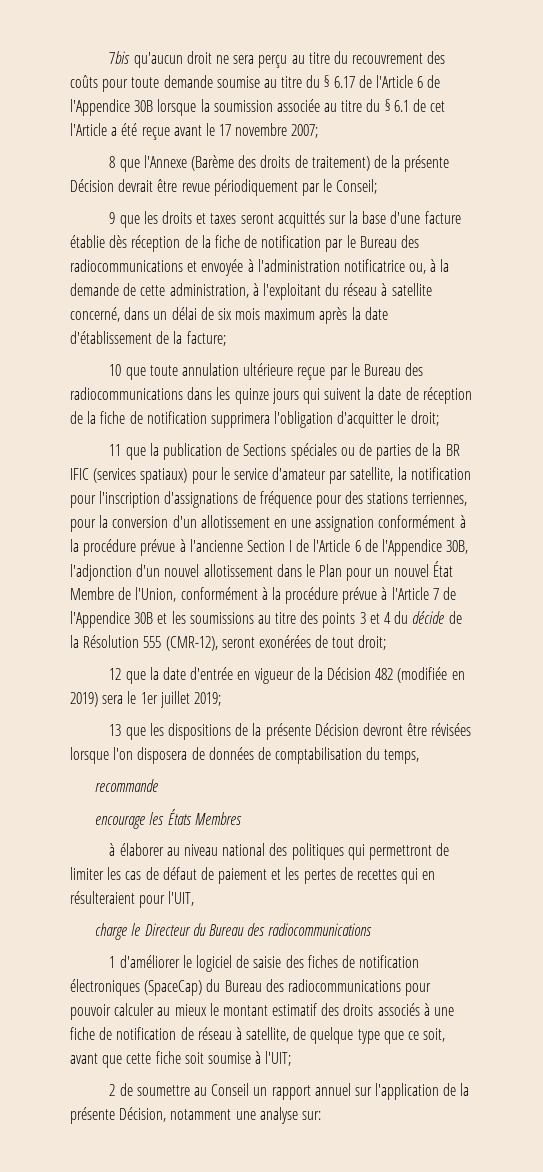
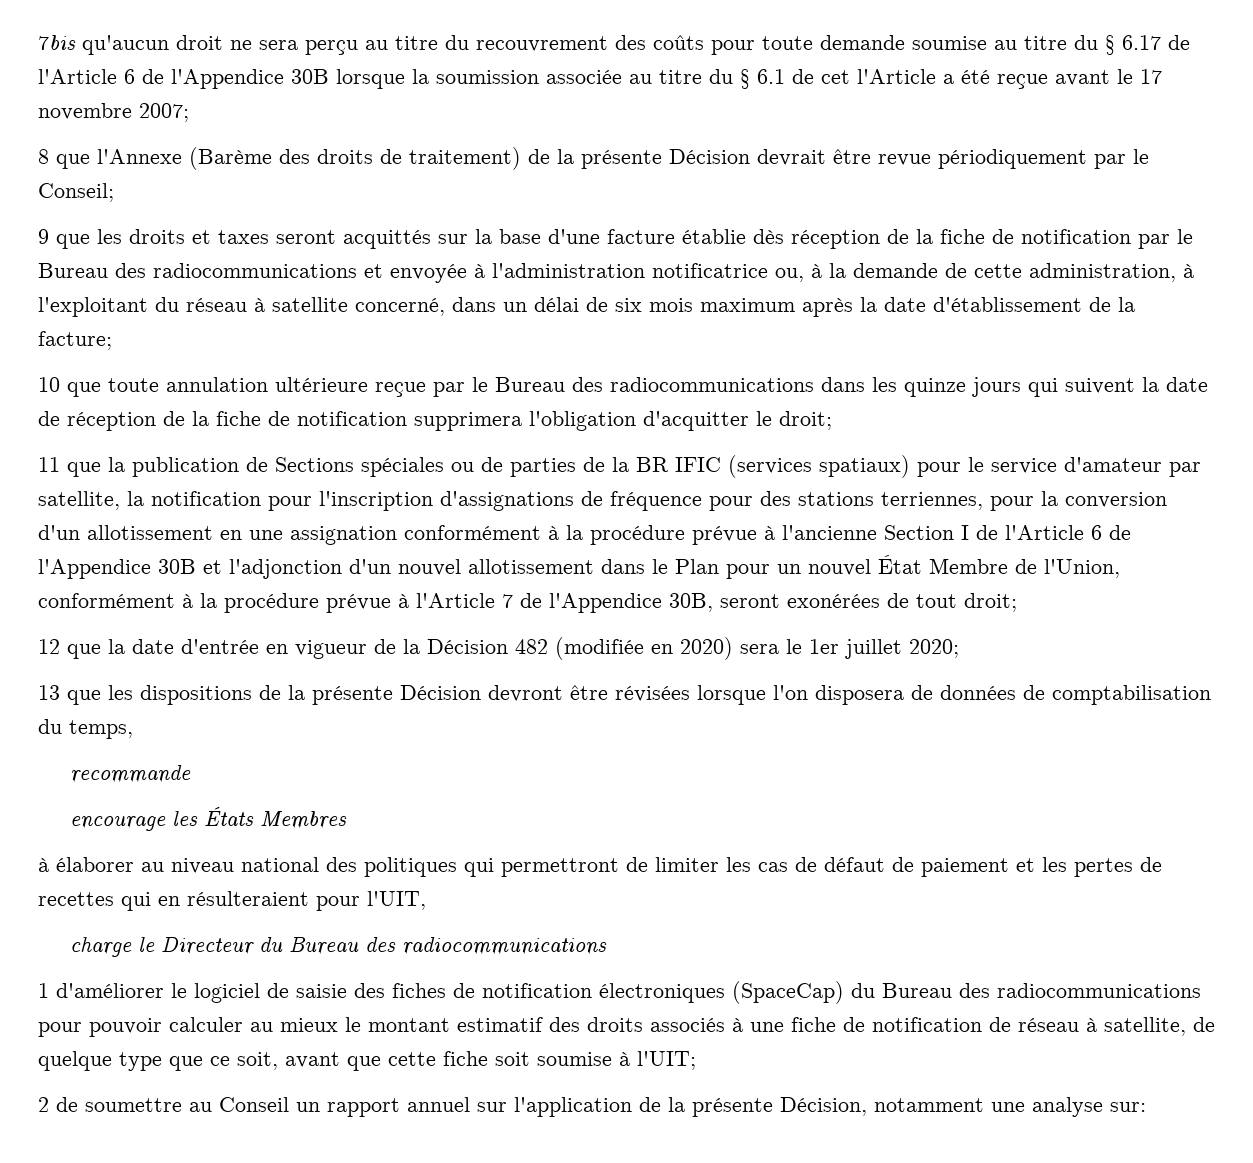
- 11 que la publication de Sections spéciales ou de parties de la BR IFIC (services spatiaux) pour le service d'amateur par satellite, la notification pour l'inscription d'assignations de fréquence pour des stations terriennes, pour la conversion d'un allotissement en une assignation conformément à la procédure prévue à l'ancienne Section I de l'Article 6 de l'Appendice 30B, l'adjonction d'un nouvel allotissement dans le Plan pour un nouvel État Membre de l'Union, conformément à la procédure prévue à l'Article 7 de l'Appendice 30B et les soumissions au titre des points 3 et 4 du décide de la Résolution 555 (CMR-12), seront exonérées de tout droit;
+ 11 que la publication de Sections spéciales ou de parties de la BR IFIC (services spatiaux) pour le service d'amateur par satellite, la notification pour l'inscription d'assignations de fréquence pour des stations terriennes, pour la conversion d'un allotissement en une assignation conformément à la procédure prévue à l'ancienne Section I de l'Article 6 de l'Appendice 30B et l'adjonction d'un nouvel allotissement dans le Plan pour un nouvel État Membre de l'Union, conformément à la procédure prévue à l'Article 7 de l'Appendice 30B, seront exonérées de tout droit;
- 12 que la date d'entrée en vigueur de la Décision 482 (modifiée en 2019) sera le 1er juillet 2019;
+ 12 que la date d'entrée en vigueur de la Décision 482 (modifiée en 2020) sera le 1er juillet 2020;

